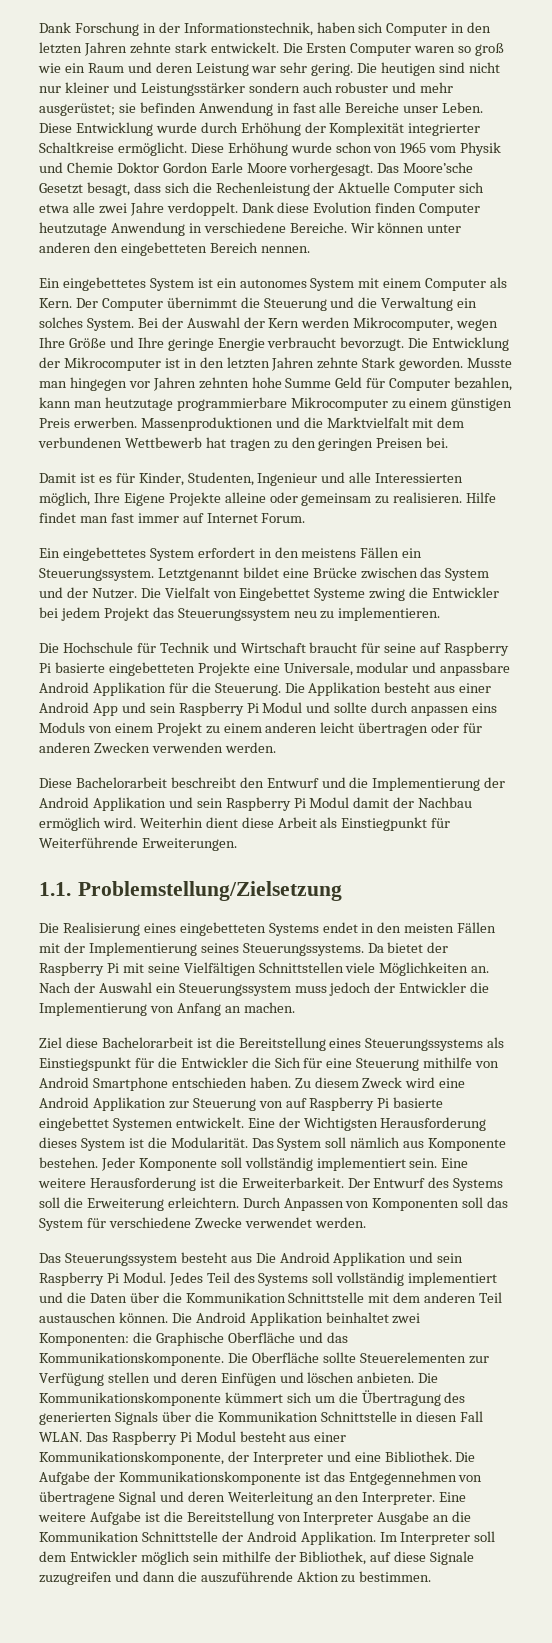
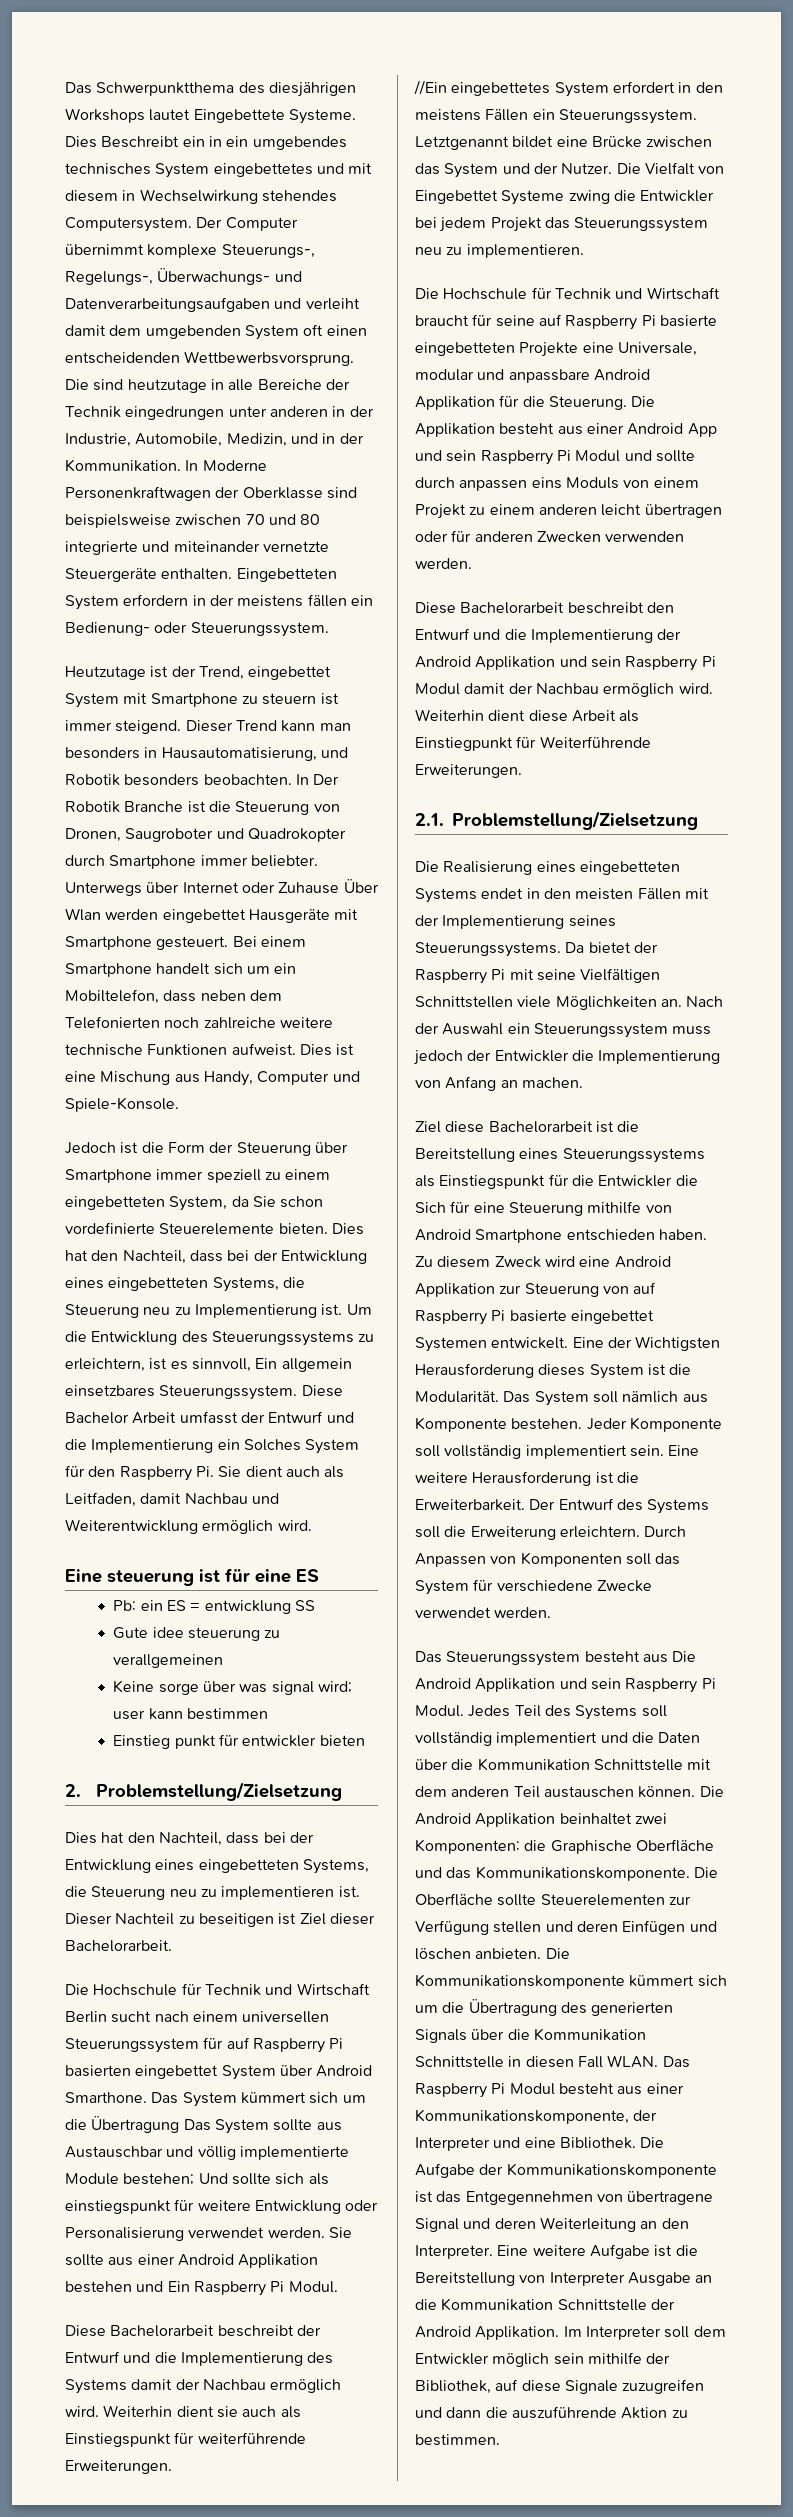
- Dank Forschung in der Informationstechnik, haben sich Computer in den letzten Jahren zehnte stark entwickelt. Die Ersten Computer waren so groß wie ein Raum und deren Leistung war sehr gering. Die heutigen sind nicht nur kleiner und Leistungsstärker sondern auch robuster und mehr ausgerüstet; sie befinden Anwendung in fast alle Bereiche unser Leben. Diese Entwicklung wurde durch Erhöhung der Komplexität integrierter Schaltkreise ermöglicht. Diese Erhöhung wurde schon von 1965 vom Physik und Chemie Doktor Gordon Earle Moore vorhergesagt. Das Moore’sche Gesetzt besagt, dass sich die Rechenleistung der Aktuelle Computer sich etwa alle zwei Jahre verdoppelt. Dank diese Evolution finden Computer heutzutage Anwendung in verschiedene Bereiche. Wir können unter anderen den eingebetteten Bereich nennen.
- Ein eingebettetes System ist ein autonomes System mit einem Computer als Kern. Der Computer übernimmt die Steuerung und die Verwaltung ein solches System. Bei der Auswahl der Kern werden Mikrocomputer, wegen Ihre Größe und Ihre geringe Energie verbraucht bevorzugt. Die Entwicklung der Mikrocomputer ist in den letzten Jahren zehnte Stark geworden. Musste man hingegen vor Jahren zehnten hohe Summe Geld für Computer bezahlen, kann man heutzutage programmierbare Mikrocomputer zu einem günstigen Preis erwerben. Massenproduktionen und die Marktvielfalt mit dem verbundenen Wettbewerb hat tragen zu den geringen Preisen bei.
- Damit ist es für Kinder, Studenten, Ingenieur und alle Interessierten möglich, Ihre Eigene Projekte alleine oder gemeinsam zu realisieren. Hilfe findet man fast immer auf Internet Forum.
- Ein eingebettetes System erfordert in den meistens Fällen ein Steuerungssystem.
+ Das Schwerpunktthema des diesjährigen Workshops lautet Eingebettete Systeme. Dies Beschreibt ein in ein umgebendes technisches System eingebettetes und mit diesem in Wechselwirkung stehendes Computersystem. Der Computer übernimmt komplexe Steuerungs-, Regelungs-, Überwachungs- und Datenverarbeitungsaufgaben und verleiht damit dem umgebenden System oft einen entscheidenden Wettbewerbsvorsprung. Die sind heutzutage in alle Bereiche der Technik eingedrungen unter anderen in der Industrie, Automobile, Medizin, und in der Kommunikation. In Moderne Personenkraftwagen der Oberklasse sind beispielsweise zwischen 70 und 80 integrierte und miteinander vernetzte Steuergeräte enthalten. Eingebetteten System erfordern in der meistens fällen ein Bedienung- oder Steuerungssystem.
+ Heutzutage ist der Trend, eingebettet System mit Smartphone zu steuern ist immer steigend. Dieser Trend kann man besonders in Hausautomatisierung, und Robotik besonders beobachten. In Der Robotik Branche ist die Steuerung von Dronen, Saugroboter und Quadrokopter durch Smartphone immer beliebter. Unterwegs über Internet oder Zuhause Über Wlan werden eingebettet Hausgeräte mit Smartphone gesteuert. Bei einem Smartphone handelt sich um ein Mobiltelefon, dass neben dem Telefonierten noch zahlreiche weitere technische Funktionen aufweist. Dies ist eine Mischung aus Handy, Computer und Spiele-Konsole.
+ Jedoch ist die Form der Steuerung über Smartphone immer speziell zu einem eingebetteten System, da Sie schon vordefinierte Steuerelemente bieten. Dies hat den Nachteil, dass bei der Entwicklung eines eingebetteten Systems, die Steuerung neu zu Implementierung ist. Um die Entwicklung des Steuerungssystems zu erleichtern, ist es sinnvoll, Ein allgemein einsetzbares Steuerungssystem. Diese Bachelor Arbeit umfasst der Entwurf und die Implementierung ein Solches System für den Raspberry Pi. Sie dient auch als Leitfaden, damit Nachbau und Weiterentwicklung ermöglich wird.
+ Eine steuerung ist für eine ES
+ Pb: ein ES = entwicklung SS
+ Gute idee steuerung zu verallgemeinen
+ Keine sorge über was signal wird; user kann bestimmen
+ Einstieg punkt für entwickler bieten
+ 2. Problemstellung/Zielsetzung
+ Dies hat den Nachteil, dass bei der Entwicklung eines eingebetteten Systems, die Steuerung neu zu implementieren ist. Dieser Nachteil zu beseitigen ist Ziel dieser Bachelorarbeit.
+ Die Hochschule für Technik und Wirtschaft Berlin sucht nach einem universellen Steuerungssystem für auf Raspberry Pi basierten eingebettet System über Android Smarthone. Das System kümmert sich um die Übertragung Das System sollte aus Austauschbar und völlig implementierte Module bestehen; Und sollte sich als einstiegspunkt für weitere Entwicklung oder Personalisierung verwendet werden. Sie sollte aus einer Android Applikation bestehen und Ein Raspberry Pi Modul.
+ Diese Bachelorarbeit beschreibt der Entwurf und die Implementierung des Systems damit der Nachbau ermöglich wird. Weiterhin dient sie auch als Einstiegspunkt für weiterführende Erweiterungen.
+ //Ein eingebettetes System erfordert in den meistens Fällen ein Steuerungssystem.
- 1.1. Problemstellung/Zielsetzung
+ 2.1. Problemstellung/Zielsetzung

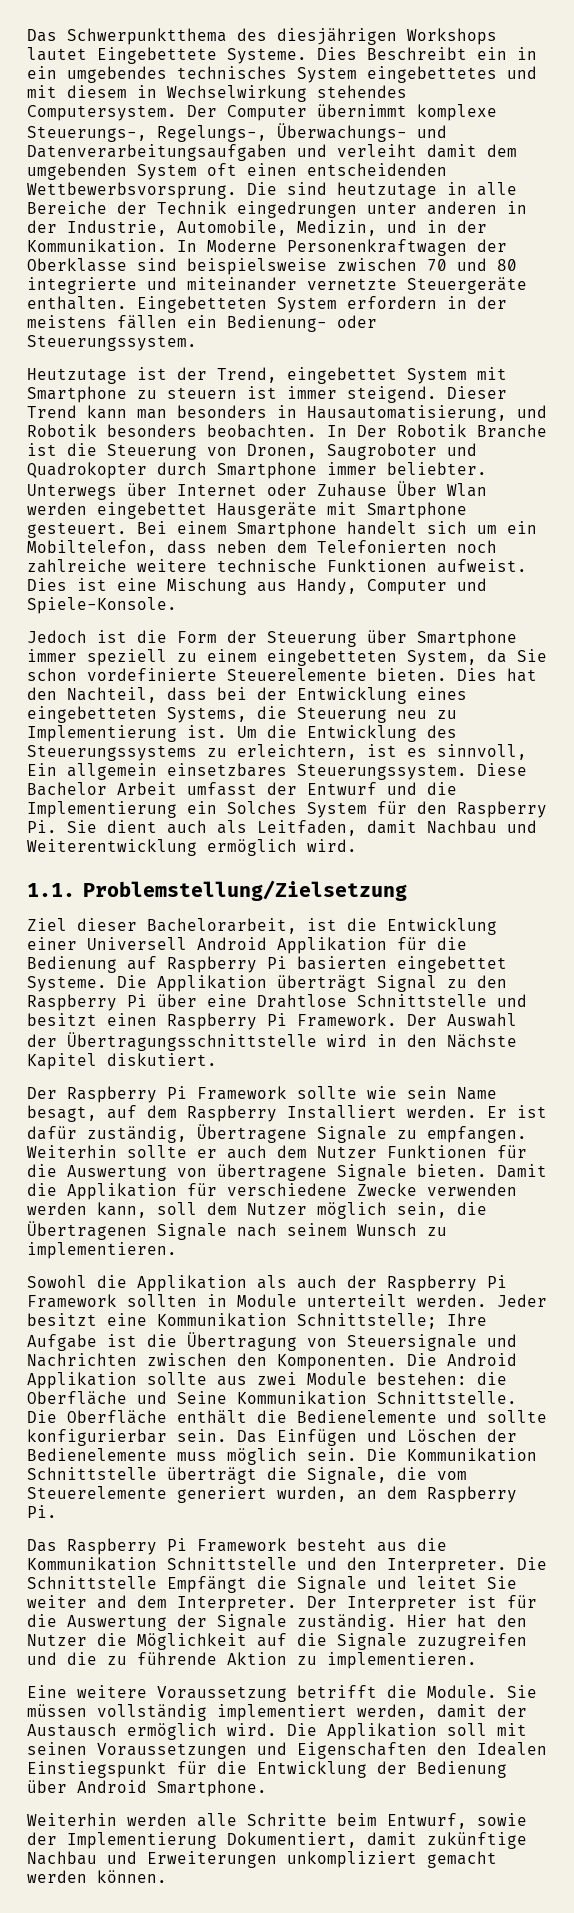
- Eine steuerung ist für eine ES
- Pb: ein ES = entwicklung SS
- Gute idee steuerung zu verallgemeinen
- Keine sorge über was signal wird; user kann bestimmen
- Einstieg punkt für entwickler bieten
- 2. Problemstellung/Zielsetzung
- Dies hat den Nachteil, dass bei der Entwicklung eines eingebetteten Systems, die Steuerung neu zu implementieren ist. Dieser Nachteil zu beseitigen ist Ziel dieser Bachelorarbeit.
- Die Hochschule für Technik und Wirtschaft Berlin sucht nach einem universellen Steuerungssystem für auf Raspberry Pi basierten eingebettet System über Android Smarthone. Das System kümmert sich um die Übertragung Das System sollte aus Austauschbar und völlig implementierte Module bestehen; Und sollte sich als einstiegspunkt für weitere Entwicklung oder Personalisierung verwendet werden. Sie sollte aus einer Android Applikation bestehen und Ein Raspberry Pi Modul.
- Diese Bachelorarbeit beschreibt der Entwurf und die Implementierung des Systems damit der Nachbau ermöglich wird. Weiterhin dient sie auch als Einstiegspunkt für weiterführende Erweiterungen.
- //Ein eingebettetes System erfordert in den meistens Fällen ein Steuerungssystem. Letztgenannt bildet eine Brücke zwischen das System und der Nutzer. Die Vielfalt von Eingebettet Systeme zwing die Entwickler bei jedem Projekt das Steuerungssystem neu zu implementieren.
- Die Hochschule für Technik und Wirtschaft braucht für seine auf Raspberry Pi basierte eingebetteten Projekte eine Universale, modular und anpassbare Android Applikation für die Steuerung. Die Applikation besteht aus einer Android App und sein Raspberry Pi Modul und sollte durch anpassen eins Moduls von einem Projekt zu einem anderen leicht übertragen oder für anderen Zwecken verwenden werden.
- Diese Bachelorarbeit beschreibt den Entwurf und die Implementierung der Android Applikation und sein Raspberry Pi Modul damit der Nachbau ermöglich wird. Weiterhin dient diese Arbeit als Einstiegpunkt für Weiterführende Erweiterungen.
- 2.1. Problemstellung/Zielsetzung
- Die Realisierung eines eingebetteten Systems endet in den meisten Fällen mit der Implementierung seines Steuerungssystems. Da bietet der Raspberry Pi mit seine Vielfältigen Schnittstellen viele Möglichkeiten an. Nach der Auswahl ein Steuerungssystem muss jedoch der Entwickler die Implementierung von Anfang an machen.
- Ziel diese Bachelorarbeit ist die Bereitstellung eines Steuerungssystems als Einstiegspunkt für die Entwickler die Sich für eine Steuerung mithilfe von Android Smartphone entschieden haben. Zu diesem Zweck wird eine Android Applikation zur Steuerung von auf Raspberry Pi basierte eingebettet Systemen entwickelt. Eine der Wichtigsten Herausforderung dieses System ist die Modularität. Das System soll nämlich aus Komponente bestehen. Jeder Komponente soll vollständig implementiert sein. Eine weitere Herausforderung ist die Erweiterbarkeit. Der Entwurf des Systems soll die Erweiterung erleichtern. Durch Anpassen von Komponenten soll das System für verschiedene Zwecke verwendet werden.
- Das Steuerungssystem besteht aus Die Android Applikation und sein Raspberry Pi Modul. Jedes Teil des Systems soll vollständig implementiert und die Daten über die Kommunikation Schnittstelle mit dem anderen Teil austauschen können. Die Android Applikation beinhaltet zwei Komponenten: die Graphische Oberfläche und das Kommunikationskomponente. Die Oberfläche sollte Steuerelementen zur Verfügung stellen und deren Einfügen und löschen anbieten. Die Kommunikationskomponente kümmert sich um die Übertragung des generierten Signals über die Kommunikation Schnittstelle in diesen Fall WLAN. Das Raspberry Pi Modul besteht aus einer Kommunikationskomponente, der Interpreter und eine Bibliothek. Die Aufgabe der Kommunikationskomponente ist das Entgegennehmen von übertragene Signal und deren Weiterleitung an den Interpreter. Eine weitere Aufgabe ist die Bereitstellung von Interpreter Ausgabe an die Kommunikation Schnittstelle der Android Applikation. Im Interpreter soll dem Entwickler möglich sein mithilfe der Bibliothek, auf diese Signale zuzugreifen und dann die auszuführende Aktion zu bestimmen.
+ 1.1. Problemstellung/Zielsetzung
+ Ziel dieser Bachelorarbeit, ist die Entwicklung einer Universell Android Applikation für die Bedienung auf Raspberry Pi basierten eingebettet Systeme. Die Applikation überträgt Signal zu den Raspberry Pi über eine Drahtlose Schnittstelle und besitzt einen Raspberry Pi Framework. Der Auswahl der Übertragungsschnittstelle wird in den Nächste Kapitel diskutiert.
+ Der Raspberry Pi Framework sollte wie sein Name besagt, auf dem Raspberry Installiert werden. Er ist dafür zuständig, Übertragene Signale zu empfangen. Weiterhin sollte er auch dem Nutzer Funktionen für die Auswertung von übertragene Signale bieten. Damit die Applikation für verschiedene Zwecke verwenden werden kann, soll dem Nutzer möglich sein, die Übertragenen Signale nach seinem Wunsch zu implementieren.
+ Sowohl die Applikation als auch der Raspberry Pi Framework sollten in Module unterteilt werden. Jeder besitzt eine Kommunikation Schnittstelle; Ihre Aufgabe ist die Übertragung von Steuersignale und Nachrichten zwischen den Komponenten. Die Android Applikation sollte aus zwei Module bestehen: die Oberfläche und Seine Kommunikation Schnittstelle. Die Oberfläche enthält die Bedienelemente und sollte konfigurierbar sein. Das Einfügen und Löschen der Bedienelemente muss möglich sein. Die Kommunikation Schnittstelle überträgt die Signale, die vom Steuerelemente generiert wurden, an dem Raspberry Pi.
+ Das Raspberry Pi Framework besteht aus die Kommunikation Schnittstelle und den Interpreter. Die Schnittstelle Empfängt die Signale und leitet Sie weiter and dem Interpreter. Der Interpreter ist für die Auswertung der Signale zuständig. Hier hat den Nutzer die Möglichkeit auf die Signale zuzugreifen und die zu führende Aktion zu implementieren.
+ Eine weitere Voraussetzung betrifft die Module. Sie müssen vollständig implementiert werden, damit der Austausch ermöglich wird. Die Applikation soll mit seinen Voraussetzungen und Eigenschaften den Idealen Einstiegspunkt für die Entwicklung der Bedienung über Android Smartphone.
+ Weiterhin werden alle Schritte beim Entwurf, sowie der Implementierung Dokumentiert, damit zukünftige Nachbau und Erweiterungen unkompliziert gemacht werden können.

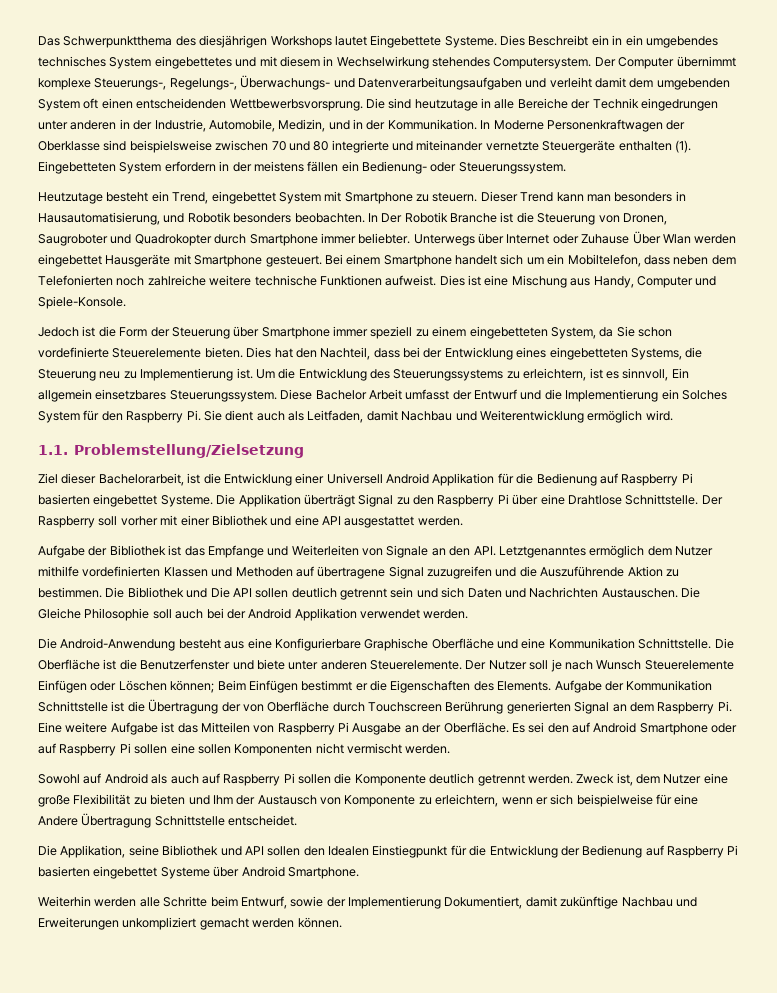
- In Moderne Personenkraftwagen der Oberklasse sind beispielsweise zwischen 70 und 80 integrierte und miteinander vernetzte Steuergeräte enthalten.
+ In Moderne Personenkraftwagen der Oberklasse sind beispielsweise zwischen 70 und 80 integrierte und miteinander vernetzte Steuergeräte enthalten (1).
- Heutzutage ist der Trend, eingebettet System mit Smartphone zu steuern ist immer steigend.
+ Heutzutage besteht ein Trend, eingebettet System mit Smartphone zu steuern.
- Die Applikation überträgt Signal zu den Raspberry Pi über eine Drahtlose Schnittstelle und besitzt einen Raspberry Pi Framework. Der Auswahl der Übertragungsschnittstelle wird in den Nächste Kapitel diskutiert.
- Der Raspberry Pi Framework sollte wie sein Name besagt, auf dem Raspberry Installiert werden. Er ist dafür zuständig, Übertragene Signale zu empfangen. Weiterhin sollte er auch dem Nutzer Funktionen für die Auswertung von übertragene Signale bieten. Damit die Applikation für verschiedene Zwecke verwenden werden kann, soll dem Nutzer möglich sein, die Übertragenen Signale nach seinem Wunsch zu implementieren.
- Sowohl die Applikation als auch der Raspberry Pi Framework sollten in Module unterteilt werden. Jeder besitzt eine Kommunikation Schnittstelle; Ihre Aufgabe ist die Übertragung von Steuersignale und Nachrichten zwischen den Komponenten. Die Android Applikation sollte aus zwei Module bestehen: die Oberfläche und Seine Kommunikation Schnittstelle.
+ Die Applikation überträgt Signal zu den Raspberry Pi über eine Drahtlose Schnittstelle. Der Raspberry soll vorher mit einer Bibliothek und eine API ausgestattet werden.
+ Aufgabe der Bibliothek ist das Empfange und Weiterleiten von Signale an den API. Letztgenanntes ermöglich dem Nutzer mithilfe vordefinierten Klassen und Methoden auf übertragene Signal zuzugreifen und die Auszuführende Aktion zu bestimmen. Die Bibliothek und Die API sollen deutlich getrennt sein und sich Daten und Nachrichten Austauschen. Die Gleiche Philosophie soll auch bei der Android Applikation verwendet werden.
+ Die Android-Anwendung besteht aus eine Konfigurierbare Graphische Oberfläche und eine Kommunikation Schnittstelle.
- Die Oberfläche enthält die Bedienelemente und sollte konfigurierbar sein. Das Einfügen und Löschen der Bedienelemente muss möglich sein. Die Kommunikation Schnittstelle überträgt die Signale, die vom Steuerelemente generiert wurden, an dem Raspberry Pi.
- Das Raspberry Pi Framework besteht aus die Kommunikation Schnittstelle und den Interpreter. Die Schnittstelle Empfängt die Signale und leitet Sie weiter and dem Interpreter. Der Interpreter ist für die Auswertung der Signale zuständig. Hier hat den Nutzer die Möglichkeit auf die Signale zuzugreifen und die zu führende Aktion zu implementieren.
- Eine weitere Voraussetzung betrifft die Module. Sie müssen vollständig implementiert werden, damit der Austausch ermöglich wird. Die Applikation soll mit seinen Voraussetzungen und Eigenschaften den Idealen Einstiegspunkt für die Entwicklung der Bedienung über Android Smartphone.
+ Die Oberfläche ist die Benutzerfenster und biete unter anderen Steuerelemente. Der Nutzer soll je nach Wunsch Steuerelemente Einfügen oder Löschen können; Beim Einfügen bestimmt er die Eigenschaften des Elements. Aufgabe der Kommunikation Schnittstelle ist die Übertragung der von Oberfläche durch Touchscreen Berührung generierten Signal an dem Raspberry Pi. Eine weitere Aufgabe ist das Mitteilen von Raspberry Pi Ausgabe an der Oberfläche. Es sei den auf Android Smartphone oder auf Raspberry Pi sollen eine sollen Komponenten nicht vermischt werden.
+ Sowohl auf Android als auch auf Raspberry Pi sollen die Komponente deutlich getrennt werden. Zweck ist, dem Nutzer eine große Flexibilität zu bieten und Ihm der Austausch von Komponente zu erleichtern, wenn er sich beispielweise für eine Andere Übertragung Schnittstelle entscheidet.
+ Die Applikation, seine Bibliothek und API sollen den Idealen Einstiegpunkt für die Entwicklung der Bedienung auf Raspberry Pi basierten eingebettet Systeme über Android Smartphone.

